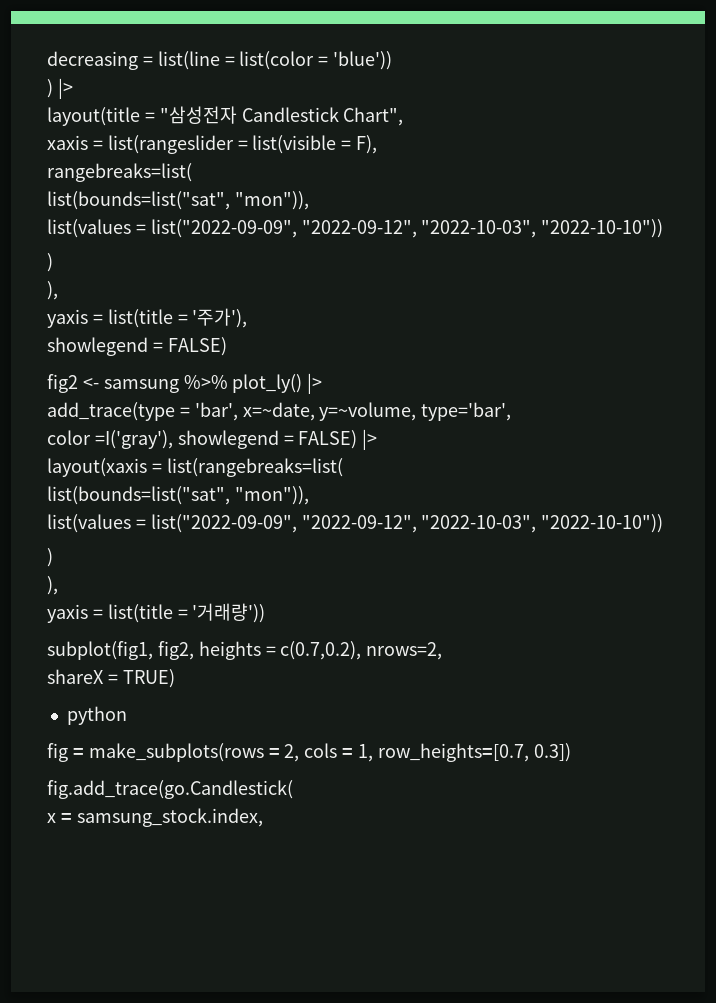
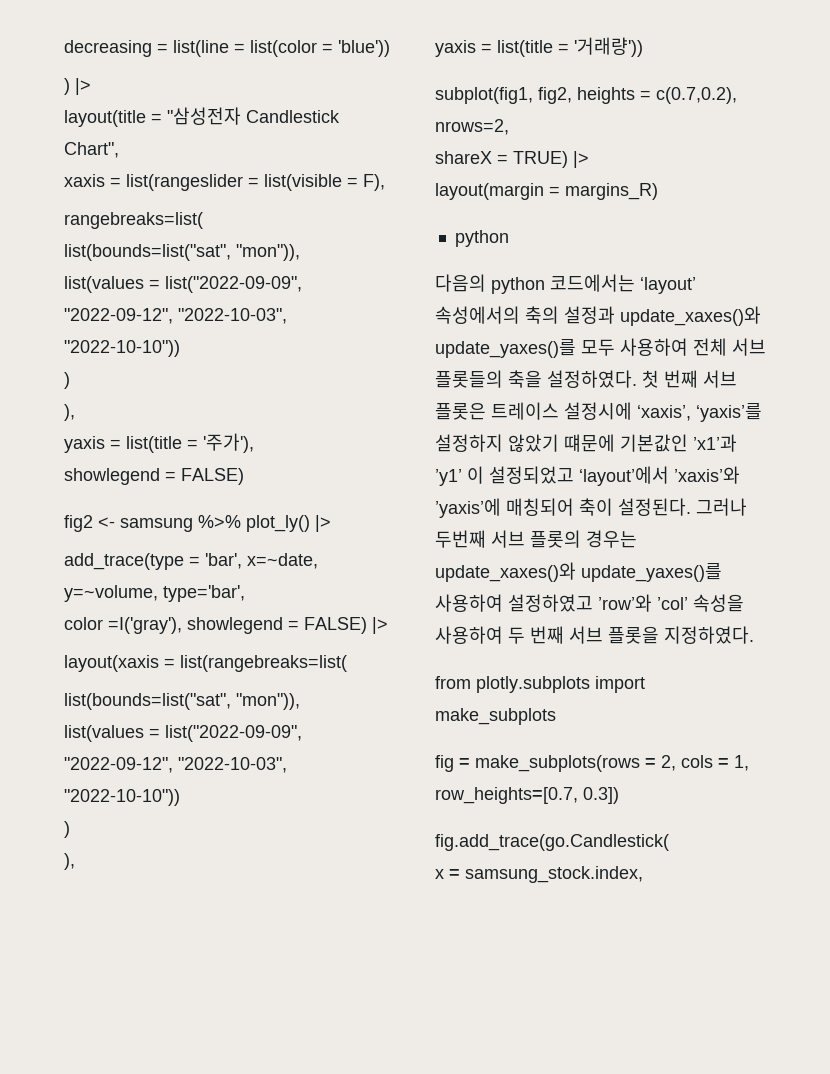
- shareX = TRUE)
+ shareX = TRUE) |>
+ layout(margin = margins_R)
  python
+ 다음의 python 코드에서는 ‘layout’ 속성에서의 축의 설정과 update_xaxes()와 update_yaxes()를 모두 사용하여 전체 서브 플롯들의 축을 설정하였다. 첫 번째 서브 플롯은 트레이스 설정시에 ‘xaxis’, ‘yaxis’를 설정하지 않았기 떄문에 기본값인 ’x1’과 ’y1’ 이 설정되었고 ‘layout’에서 ’xaxis’와 ’yaxis’에 매칭되어 축이 설정된다. 그러나 두번째 서브 플롯의 경우는 update_xaxes()와 update_yaxes()를 사용하여 설정하였고 ’row’와 ’col’ 속성을 사용하여 두 번째 서브 플롯을 지정하였다.
+ from plotly.subplots import make_subplots

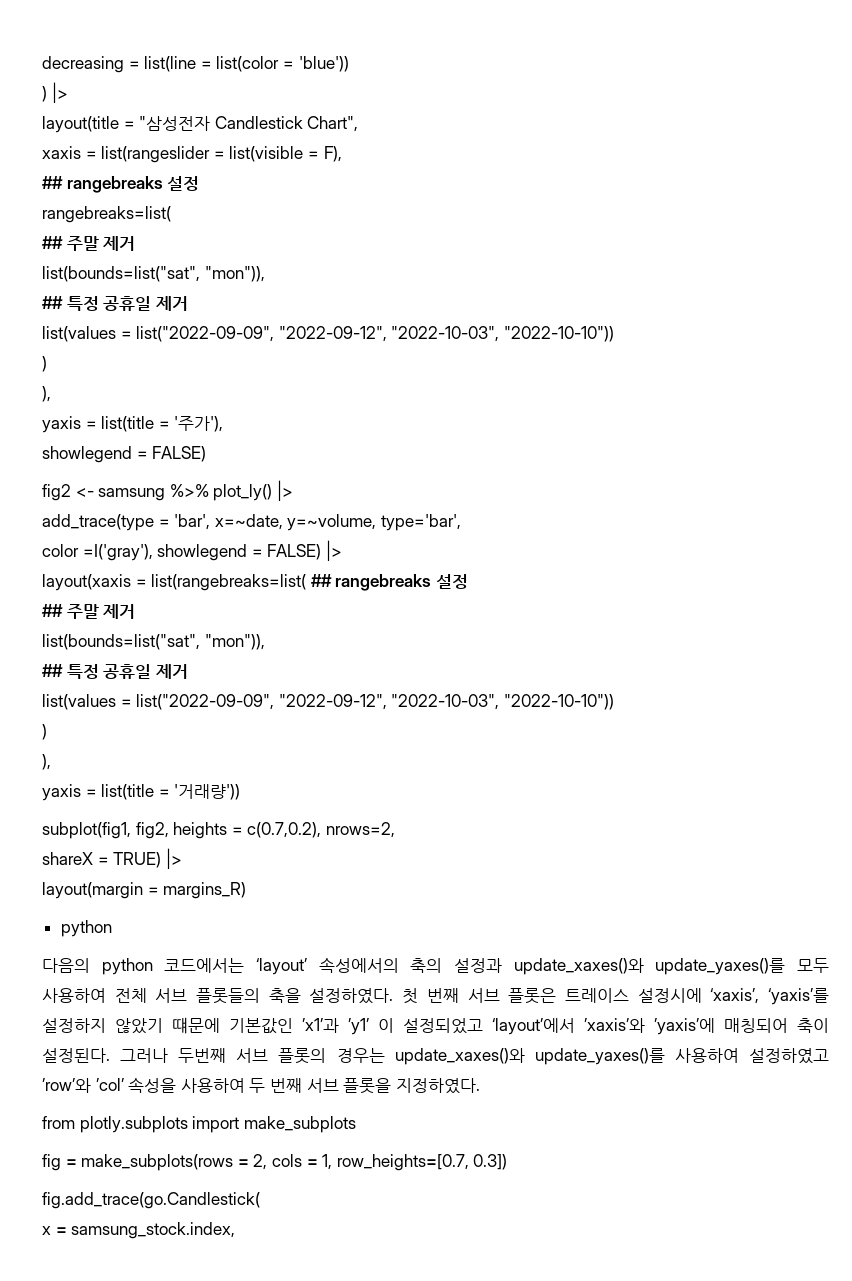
  xaxis = list(rangeslider = list(visible = F),
+ ## rangebreaks 설정
  rangebreaks=list(
+ ## 주말 제거
  list(bounds=list("sat", "mon")),
+ ## 특정 공휴일 제거
- layout(xaxis = list(rangebreaks=list(
+ layout(xaxis = list(rangebreaks=list( ## rangebreaks 설정
+ ## 주말 제거
  list(bounds=list("sat", "mon")),
+ ## 특정 공휴일 제거

